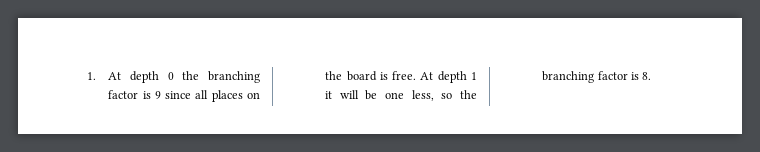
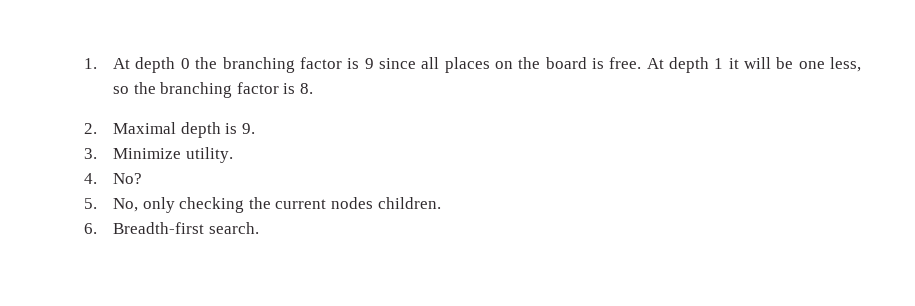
+ 2. Maximal depth is 9.
+ 3. Minimize utility.
+ 4. No?
+ 5. No, only checking the current nodes children.
+ 6. Breadth-first search.

